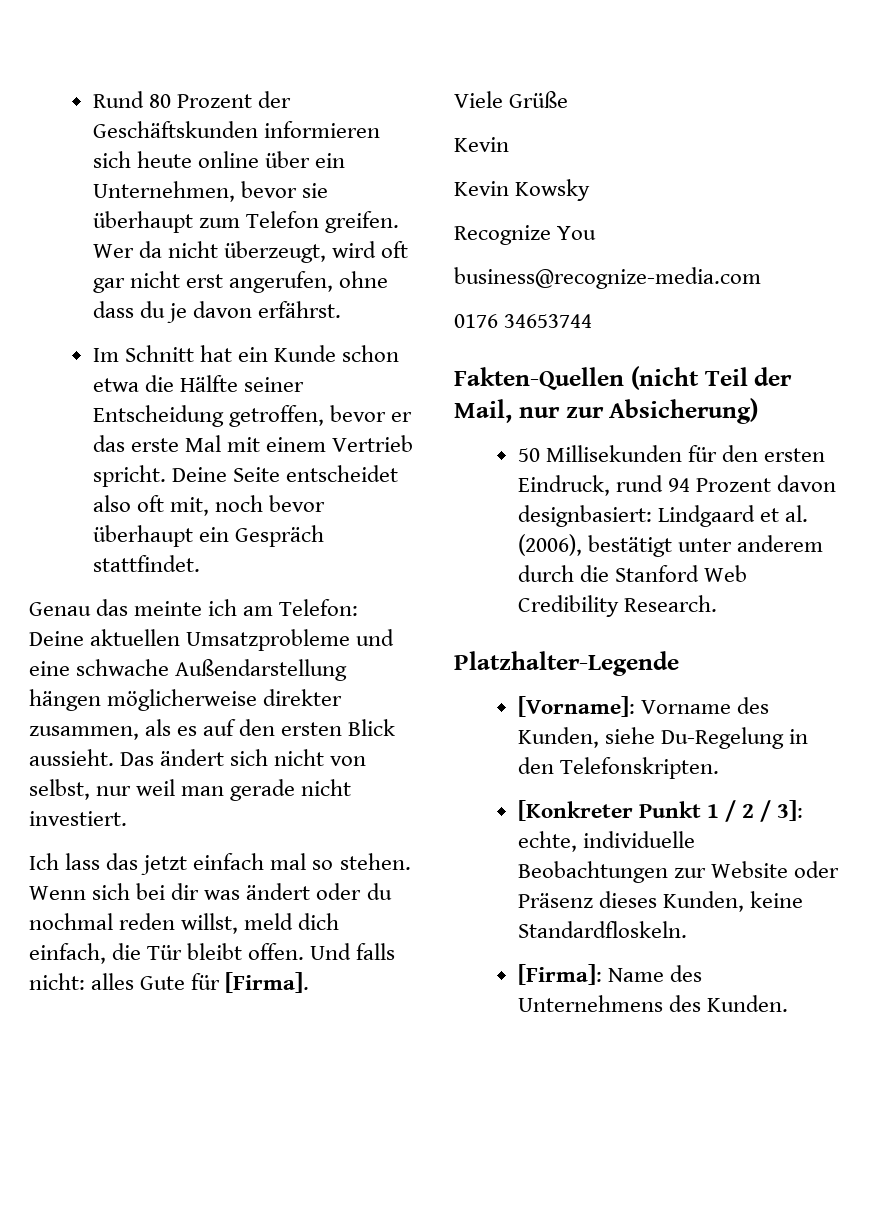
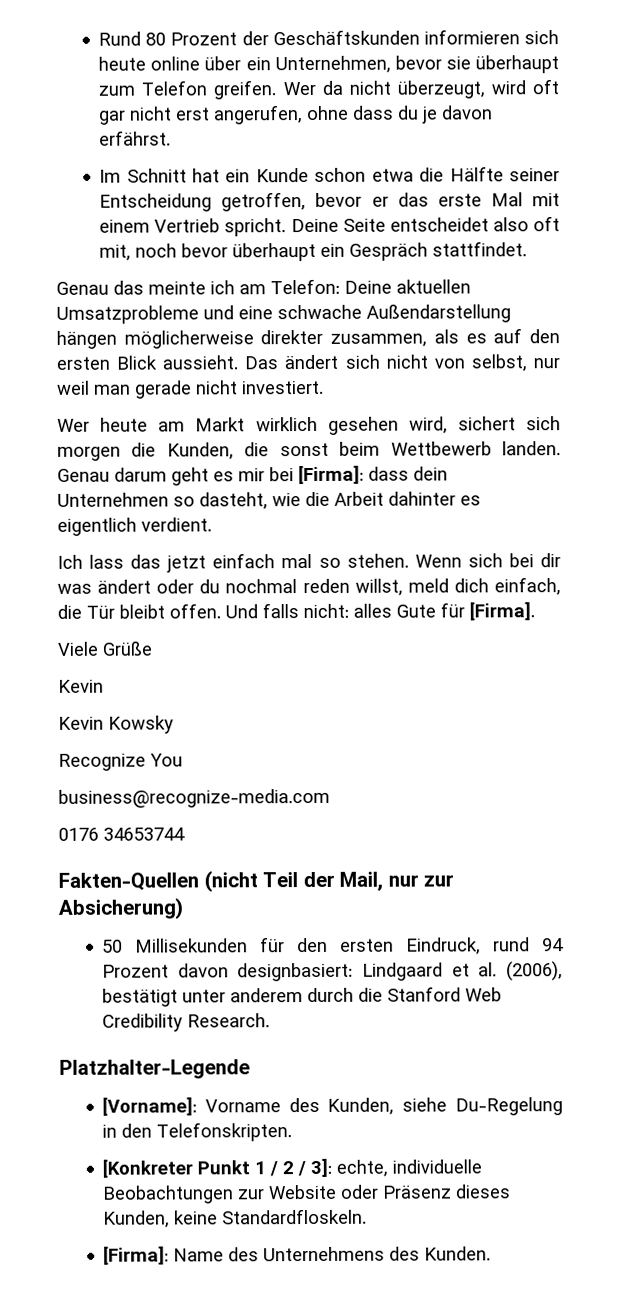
+ Wer heute am Markt wirklich gesehen wird, sichert sich morgen die Kunden, die sonst beim Wettbewerb landen. Genau darum geht es mir bei [Firma]: dass dein Unternehmen so dasteht, wie die Arbeit dahinter es eigentlich verdient.

